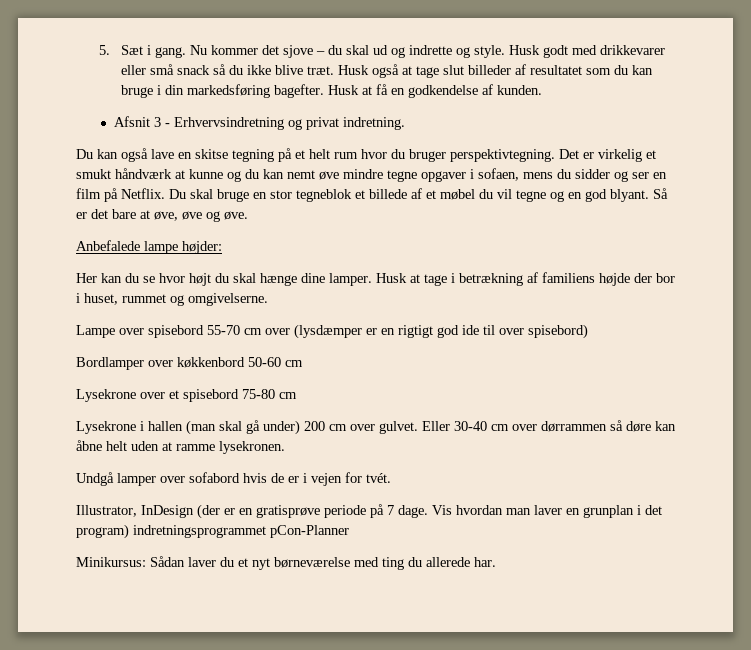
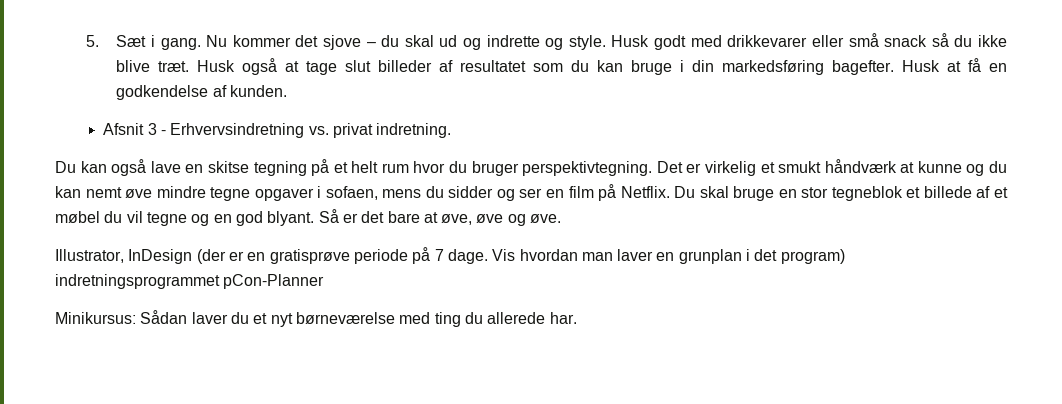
- Afsnit 3 - Erhvervsindretning og privat indretning.
+ Afsnit 3 - Erhvervsindretning vs. privat indretning.
- Anbefalede lampe højder:
- Her kan du se hvor højt du skal hænge dine lamper. Husk at tage i betrækning af familiens højde der bor i huset, rummet og omgivelserne.
- Lampe over spisebord 55-70 cm over (lysdæmper er en rigtigt god ide til over spisebord)
- Bordlamper over køkkenbord 50-60 cm
- Lysekrone over et spisebord 75-80 cm
- Lysekrone i hallen (man skal gå under) 200 cm over gulvet. Eller 30-40 cm over dørrammen så døre kan åbne helt uden at ramme lysekronen.
- Undgå lamper over sofabord hvis de er i vejen for tvét.

